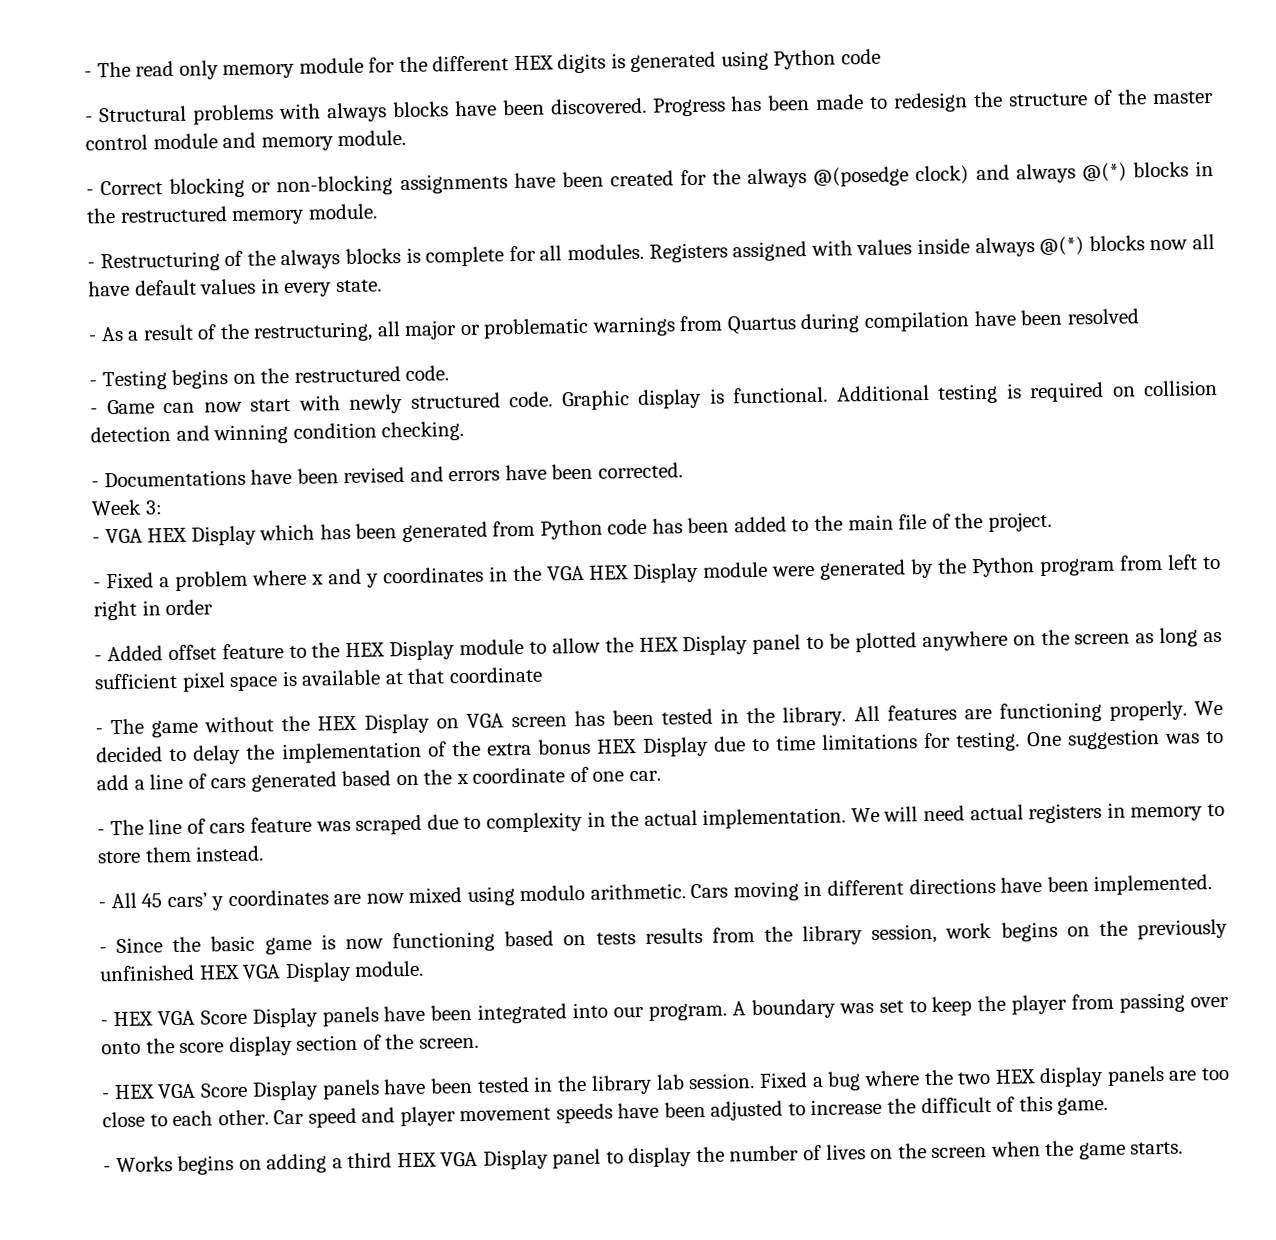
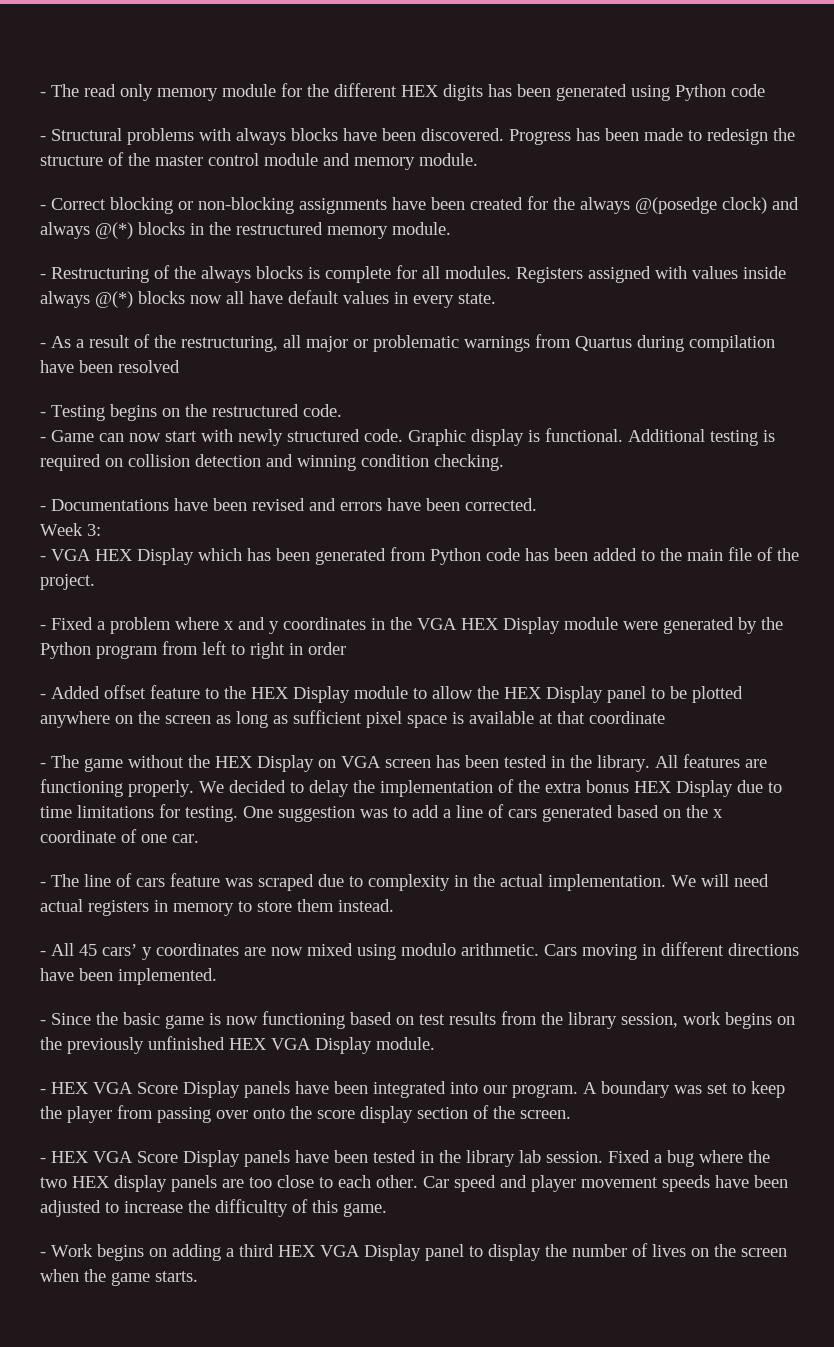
- - The read only memory module for the different HEX digits is generated using Python code
+ - The read only memory module for the different HEX digits has been generated using Python code
- - Since the basic game is now functioning based on tests results from the library session, work begins on the previously unfinished HEX VGA Display module.
+ - Since the basic game is now functioning based on test results from the library session, work begins on the previously unfinished HEX VGA Display module.
- Car speed and player movement speeds have been adjusted to increase the difficult of this game.
+ Car speed and player movement speeds have been adjusted to increase the difficultty of this game.
- - Works begins on adding a third HEX VGA Display panel to display the number of lives on the screen when the game starts.
+ - Work begins on adding a third HEX VGA Display panel to display the number of lives on the screen when the game starts.

